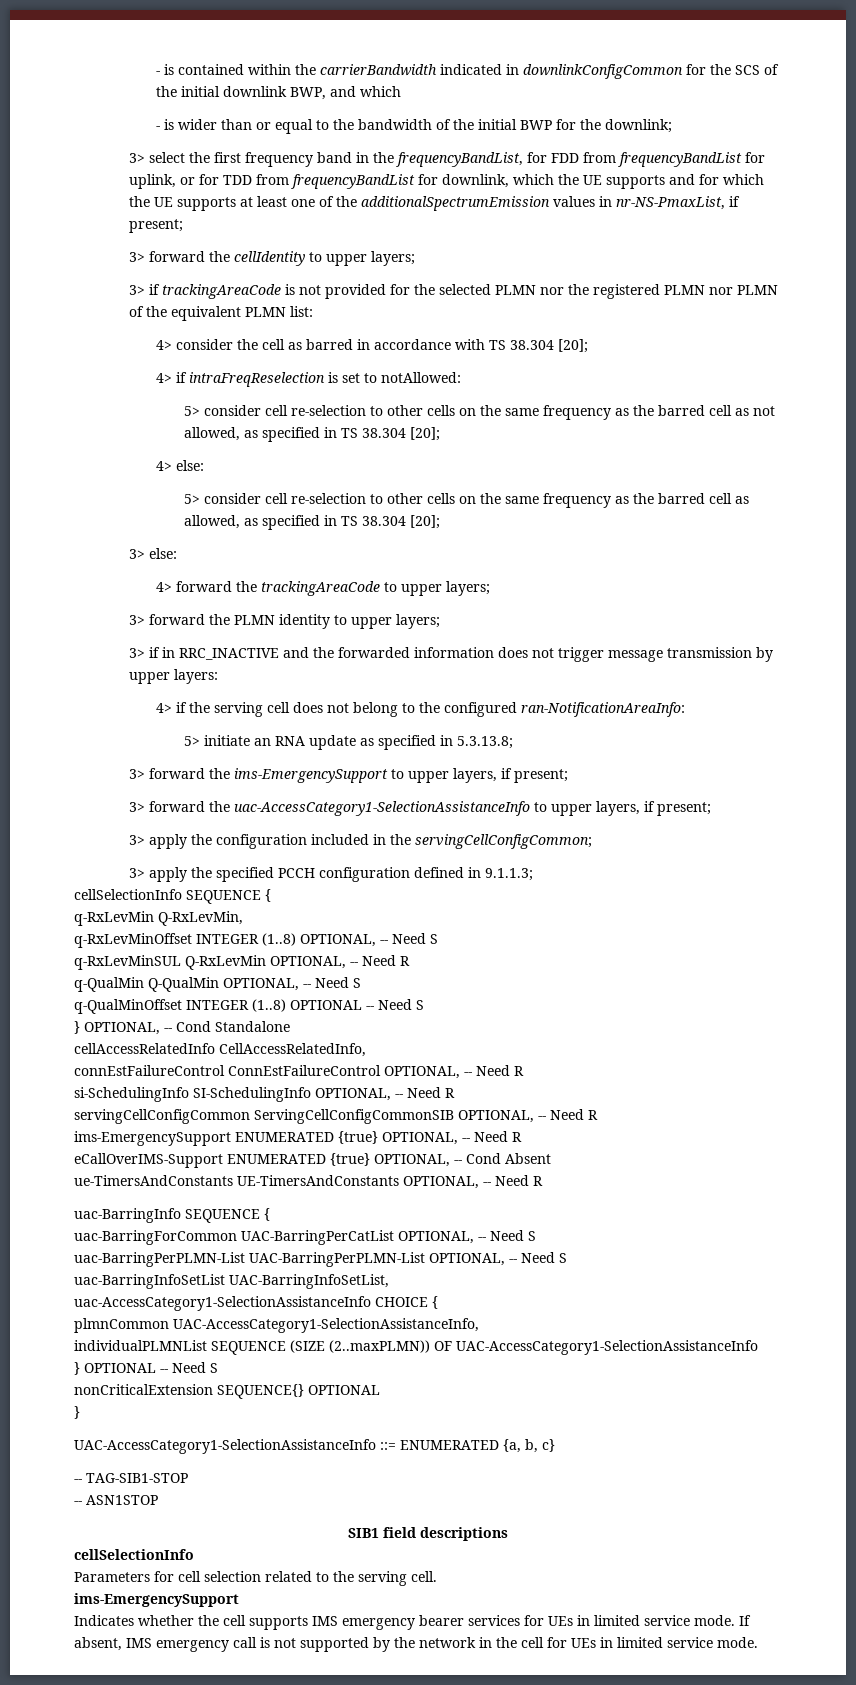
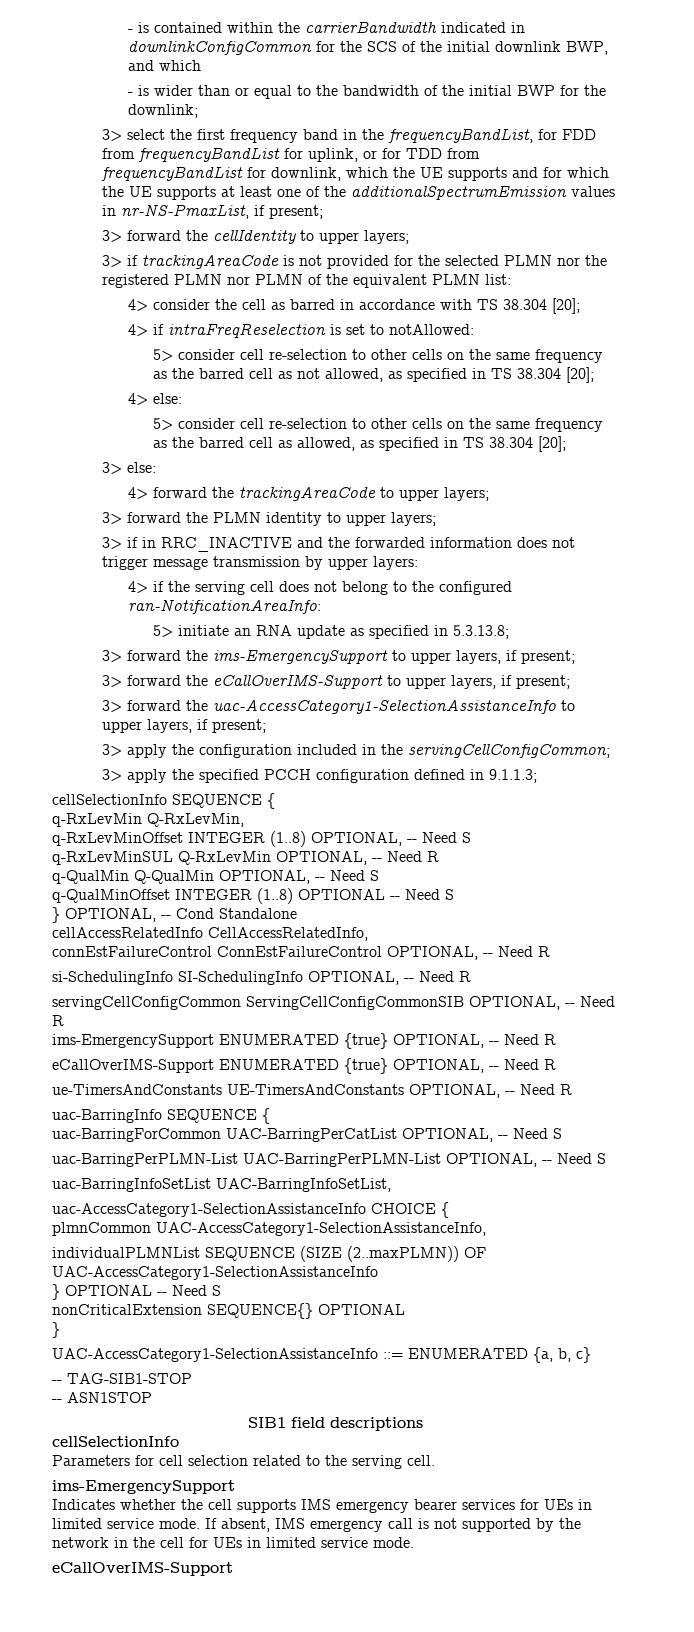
+ 3> forward the eCallOverIMS-Support to upper layers, if present;
- eCallOverIMS-Support ENUMERATED {true} OPTIONAL, -- Cond Absent
+ eCallOverIMS-Support ENUMERATED {true} OPTIONAL, -- Need R
  If absent, IMS emergency call is not supported by the network in the cell for UEs in limited service mode.
+ eCallOverIMS-Support

